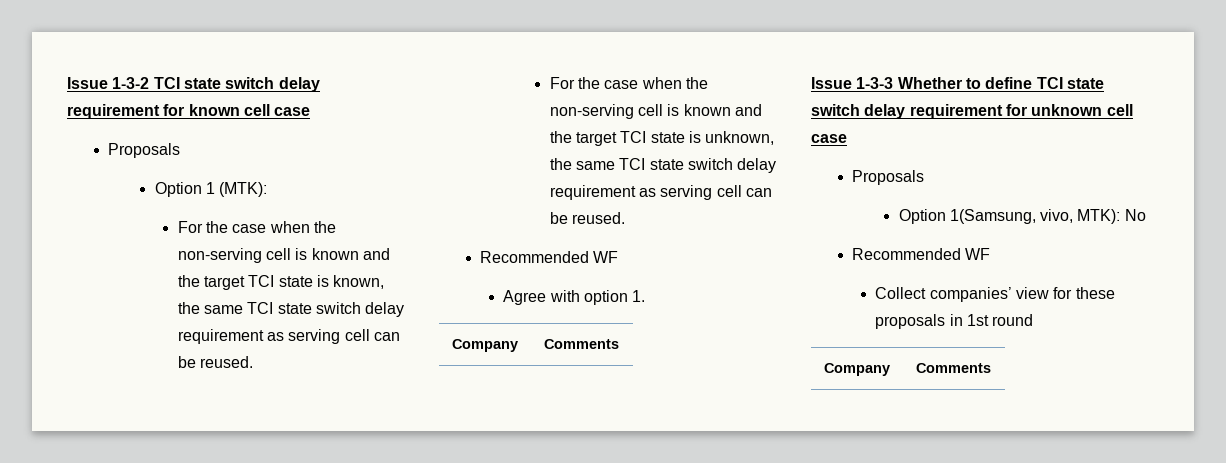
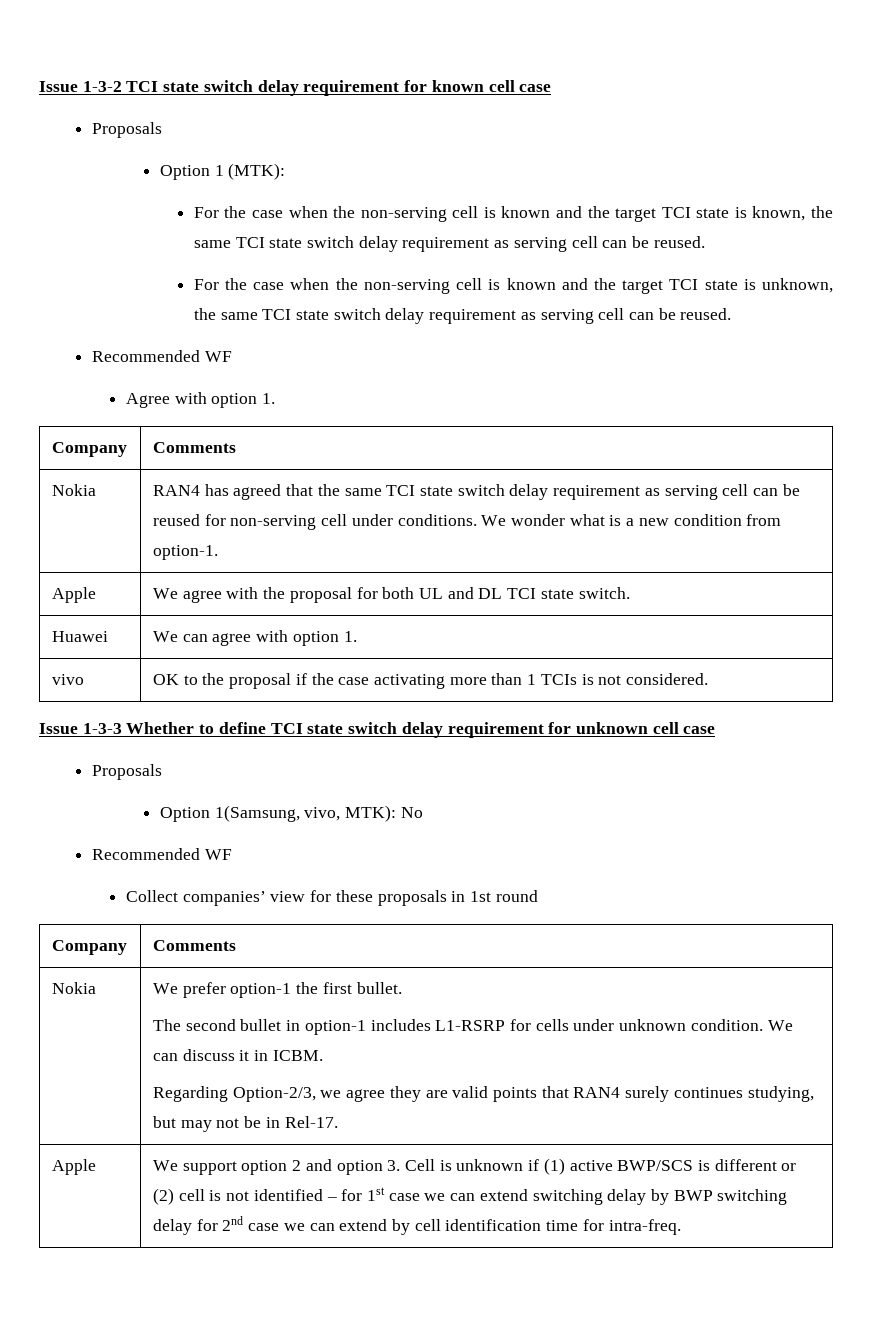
+ Nokia | RAN4 has agreed that the same TCI state switch delay requirement as serving cell can be reused for non-serving cell under conditions. We wonder what is a new condition from option-1.
+ Apple | We agree with the proposal for both UL and DL TCI state switch.
+ Huawei | We can agree with option 1.
+ vivo | OK to the proposal if the case activating more than 1 TCIs is not considered.
+ Nokia | We prefer option-1 the first bullet.
+ The second bullet in option-1 includes L1-RSRP for cells under unknown condition. We can discuss it in ICBM.
+ Regarding Option-2/3, we agree they are valid points that RAN4 surely continues studying, but may not be in Rel-17.
+ Apple | We support option 2 and option 3. Cell is unknown if (1) active BWP/SCS is different or (2) cell is not identified – for 1st case we can extend switching delay by BWP switching delay for 2nd case we can extend by cell identification time for intra-freq.

